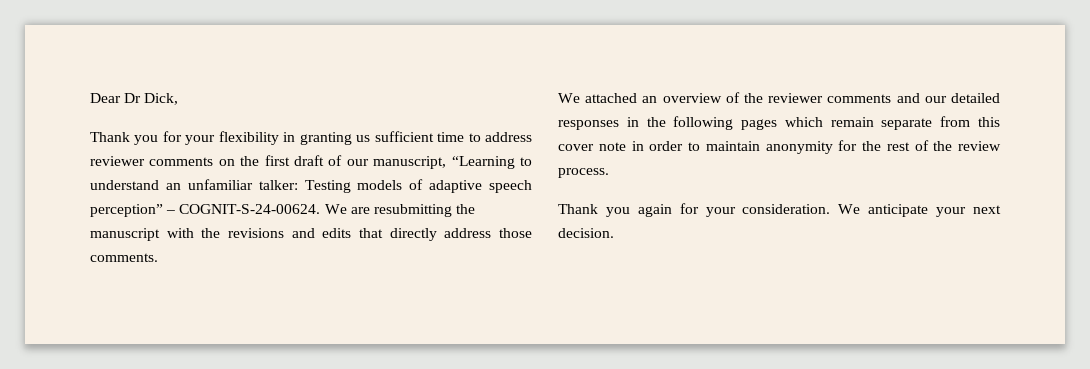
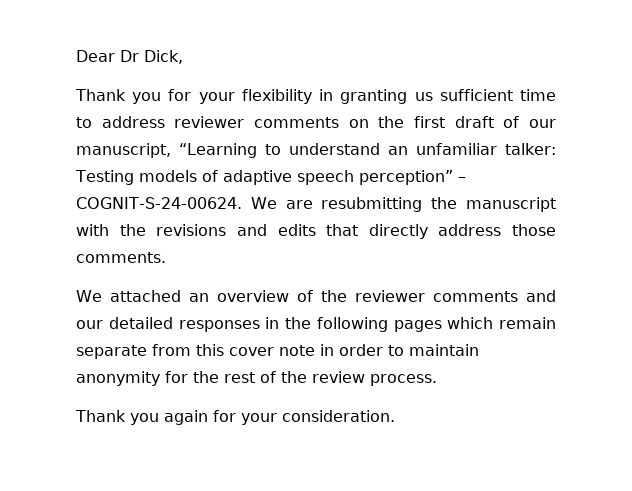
- We anticipate your next decision.

